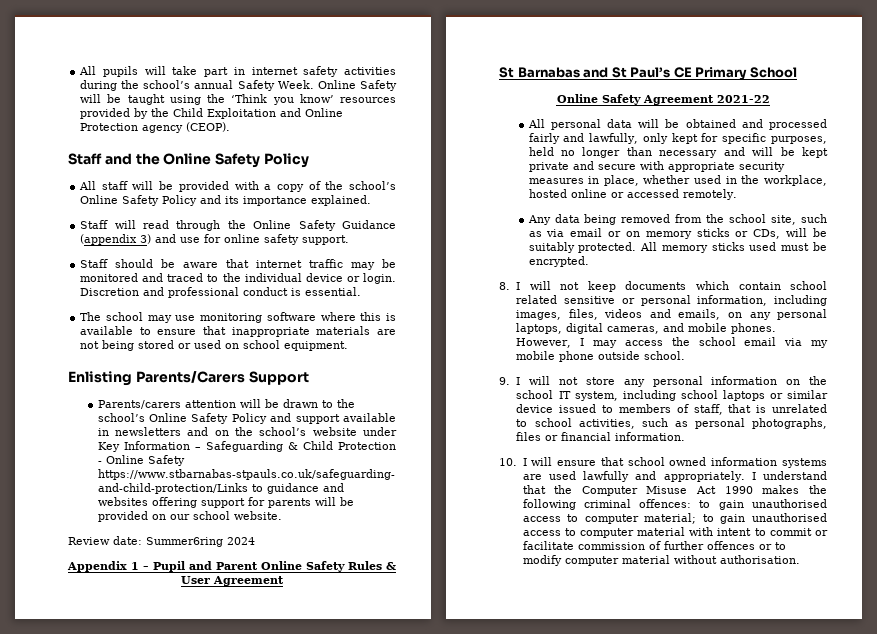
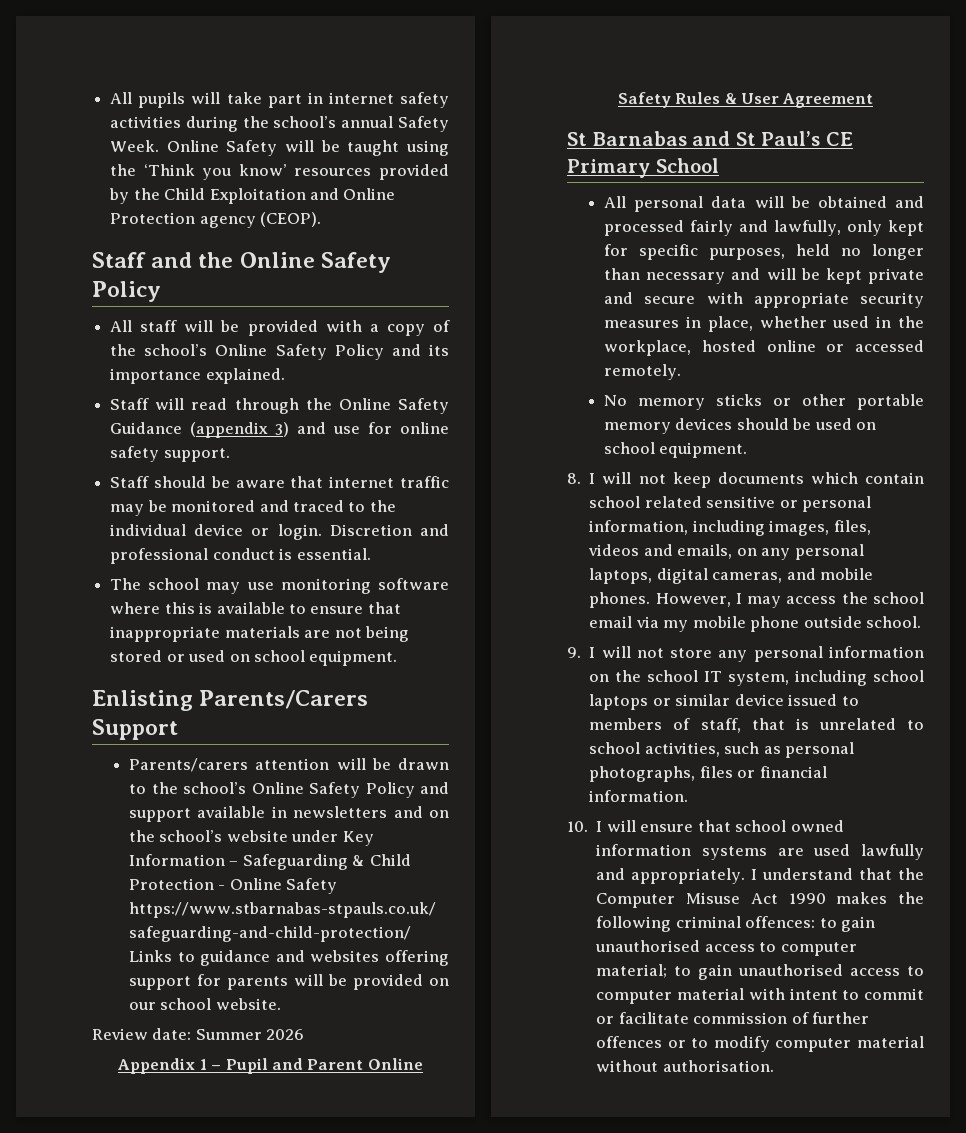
- Review date: Summer6ring 2024
+ Review date: Summer 2026
- Online Safety Agreement 2021-22
- Any data being removed from the school site, such as via email or on memory sticks or CDs, will be suitably protected. All memory sticks used must be encrypted.
+ No memory sticks or other portable memory devices should be used on school equipment.

